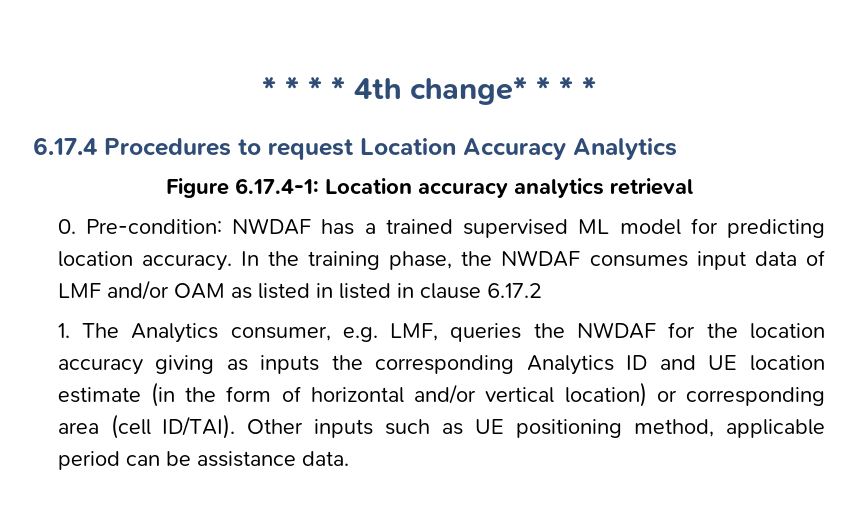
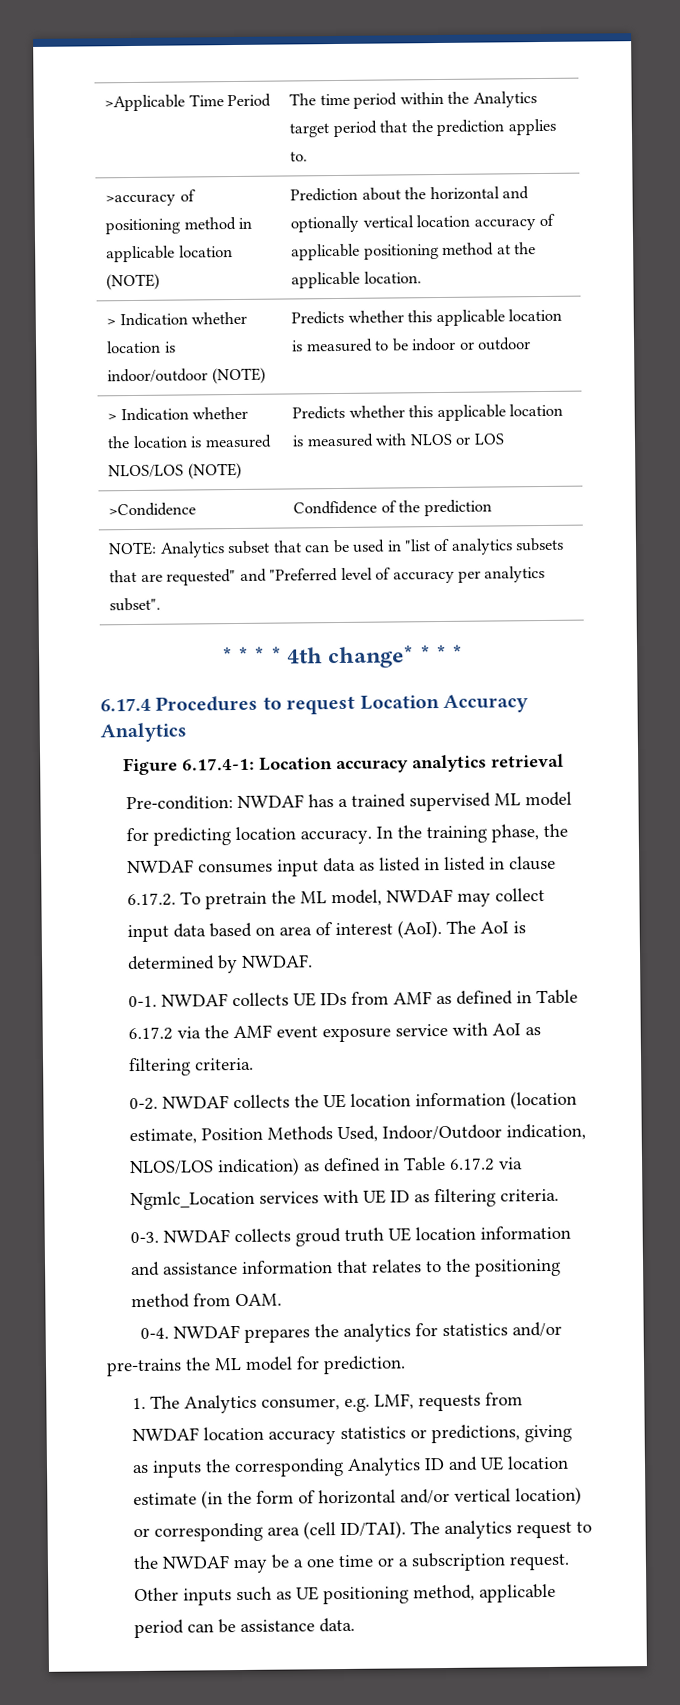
+ >Applicable Time Period | The time period within the Analytics target period that the prediction applies to.
+ >accuracy of positioning method in applicable location (NOTE) | Prediction about the horizontal and optionally vertical location accuracy of applicable positioning method at the applicable location.
+ > Indication whether location is indoor/outdoor (NOTE) | Predicts whether this applicable location is measured to be indoor or outdoor
+ > Indication whether the location is measured NLOS/LOS (NOTE) | Predicts whether this applicable location is measured with NLOS or LOS
+ >Condidence | Condfidence of the prediction
+ NOTE: Analytics subset that can be used in "list of analytics subsets that are requested" and "Preferred level of accuracy per analytics subset".
- 0. Pre-condition: NWDAF has a trained supervised ML model for predicting location accuracy.
+ Pre-condition: NWDAF has a trained supervised ML model for predicting location accuracy.
- In the training phase, the NWDAF consumes input data of LMF and/or OAM as listed in listed in clause 6.17.2
+ In the training phase, the NWDAF consumes input data as listed in listed in clause 6.17.2. To pretrain the ML model, NWDAF may collect input data based on area of interest (AoI). The AoI is determined by NWDAF.
+ 0-1. NWDAF collects UE IDs from AMF as defined in Table 6.17.2 via the AMF event exposure service with AoI as filtering criteria.
+ 0-2. NWDAF collects the UE location information (location estimate, Position Methods Used, Indoor/Outdoor indication, NLOS/LOS indication) as defined in Table 6.17.2 via Ngmlc_Location services with UE ID as filtering criteria.
+ 0-3. NWDAF collects groud truth UE location information and assistance information that relates to the positioning method from OAM.
+ 0-4. NWDAF prepares the analytics for statistics and/or pre-trains the ML model for prediction.
- 1. The Analytics consumer, e.g. LMF, queries the NWDAF for the location accuracy giving as inputs the corresponding Analytics ID and UE location estimate (in the form of horizontal and/or vertical location) or corresponding area (cell ID/TAI).
+ 1. The Analytics consumer, e.g. LMF, requests from NWDAF location accuracy statistics or predictions, giving as inputs the corresponding Analytics ID and UE location estimate (in the form of horizontal and/or vertical location) or corresponding area (cell ID/TAI).
+ The analytics request to the NWDAF may be a one time or a subscription request.

